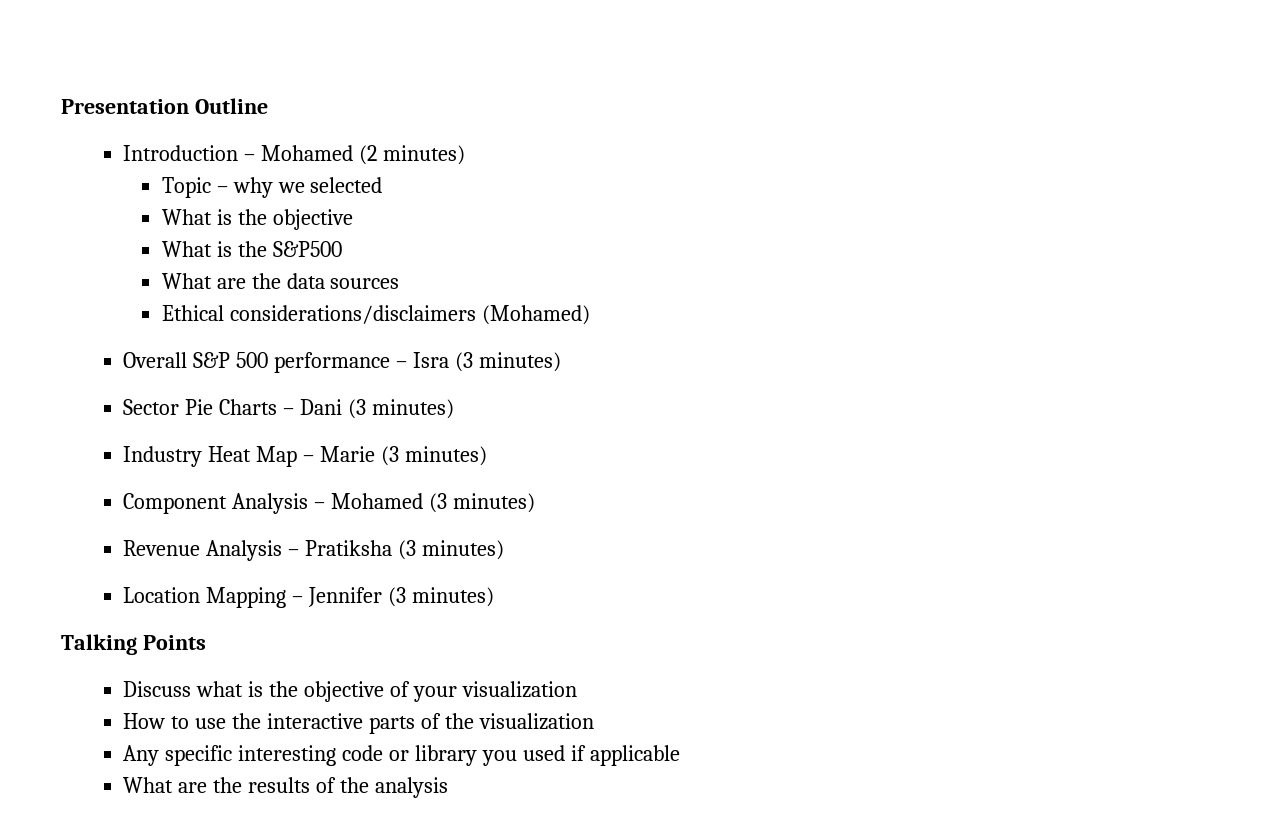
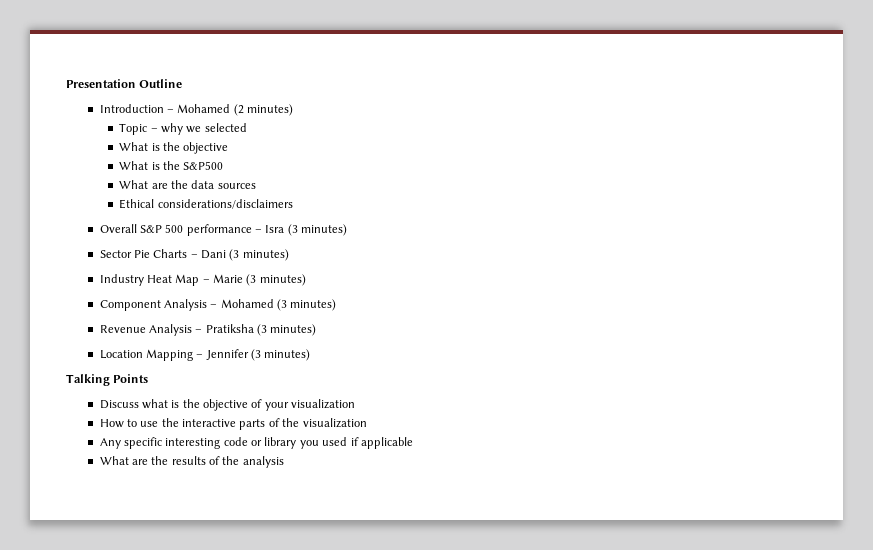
- Ethical considerations/disclaimers (Mohamed)
+ Ethical considerations/disclaimers

